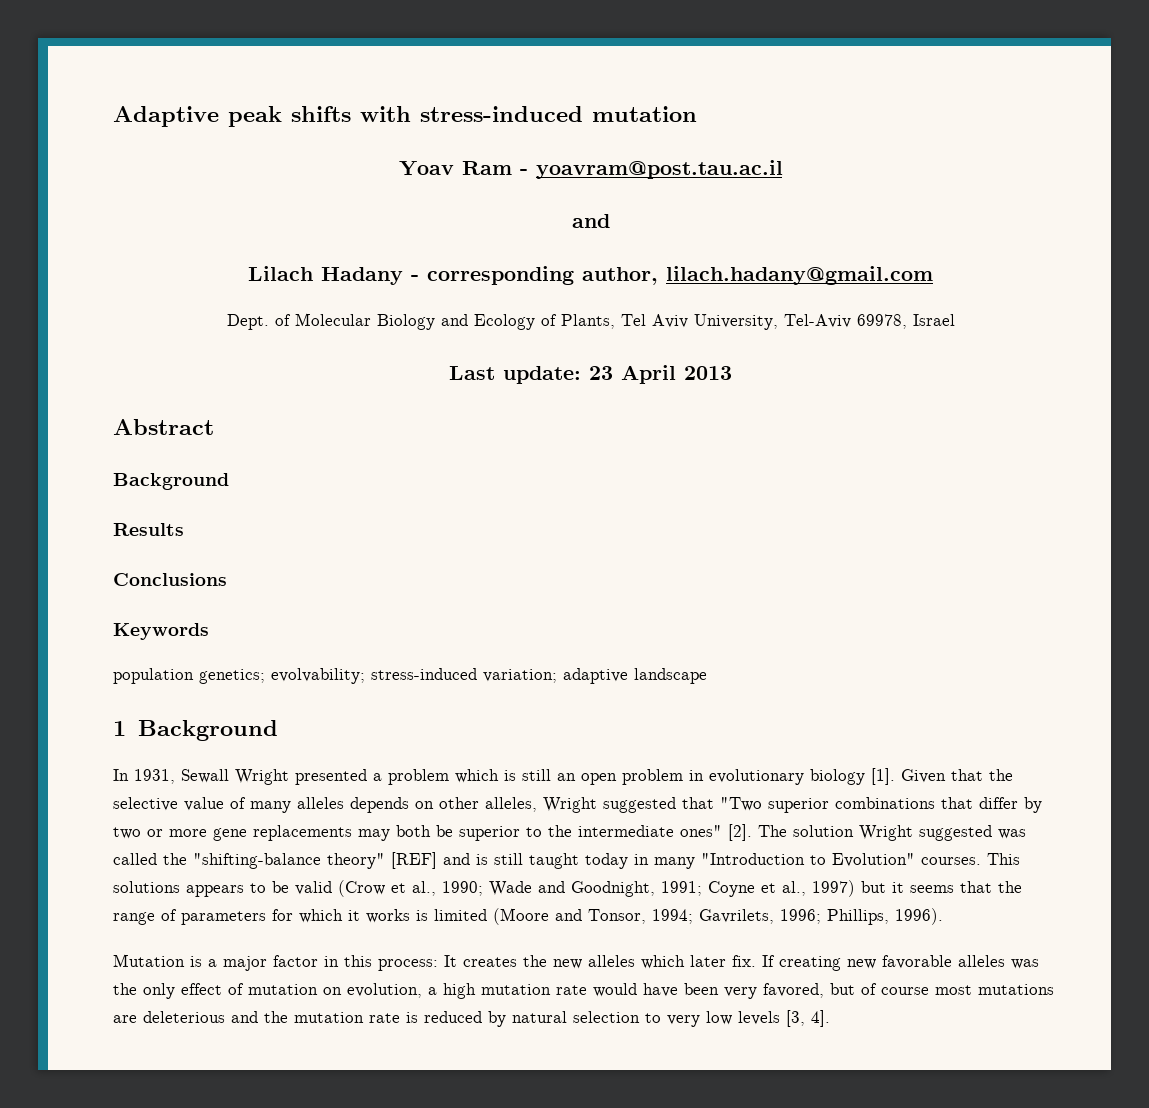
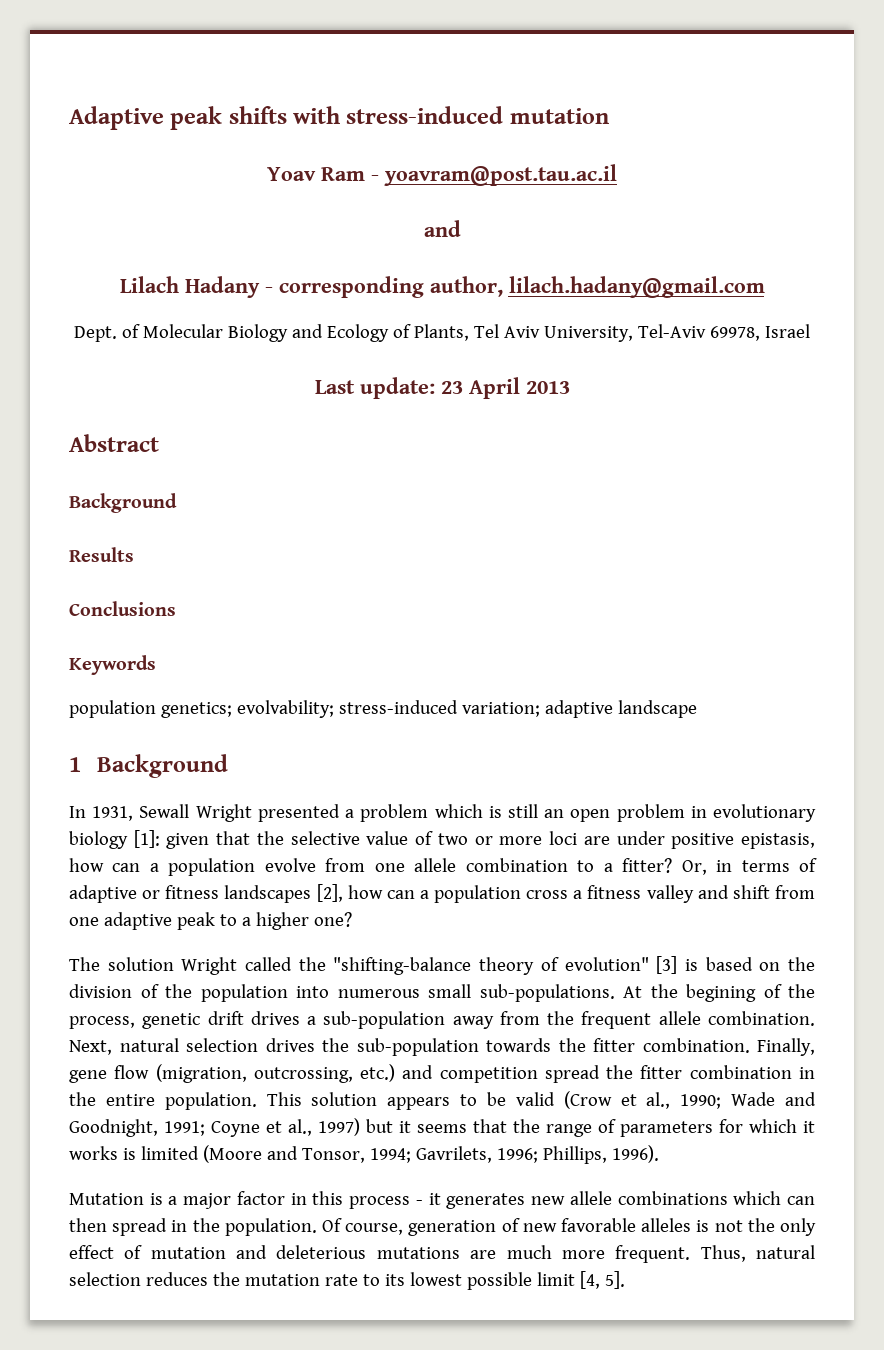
- In 1931, Sewall Wright presented a problem which is still an open problem in evolutionary biology [1]. Given that the selective value of many alleles depends on other alleles, Wright suggested that "Two superior combinations that differ by two or more gene replacements may both be superior to the intermediate ones" [2]. The solution Wright suggested was called the "shifting-balance theory" [REF] and is still taught today in many "Introduction to Evolution" courses. This solutions appears to be valid (Crow et al., 1990;
+ In 1931, Sewall Wright presented a problem which is still an open problem in evolutionary biology [1]: given that the selective value of two or more loci are under positive epistasis, how can a population evolve from one allele combination to a fitter? Or, in terms of adaptive or fitness landscapes [2], how can a population cross a fitness valley and shift from one adaptive peak to a higher one?
+ The solution Wright called the "shifting-balance theory of evolution" [3] is based on the division of the population into numerous small sub-populations. At the begining of the process, genetic drift drives a sub-population away from the frequent allele combination. Next, natural selection drives the sub-population towards the fitter combination. Finally, gene flow (migration, outcrossing, etc.) and competition spread the fitter combination in the entire population. This solution appears to be valid (Crow et al., 1990;
- Mutation is a major factor in this process: It creates the new alleles which later fix. If creating new favorable alleles was the only effect of mutation on evolution, a high mutation rate would have been very favored, but of course most mutations are deleterious and the mutation rate is reduced by natural selection to very low levels [3, 4].
+ Mutation is a major factor in this process - it generates new allele combinations which can then spread in the population. Of course, generation of new favorable alleles is not the only effect of mutation and deleterious mutations are much more frequent. Thus, natural selection reduces the mutation rate to its lowest possible limit [4, 5].

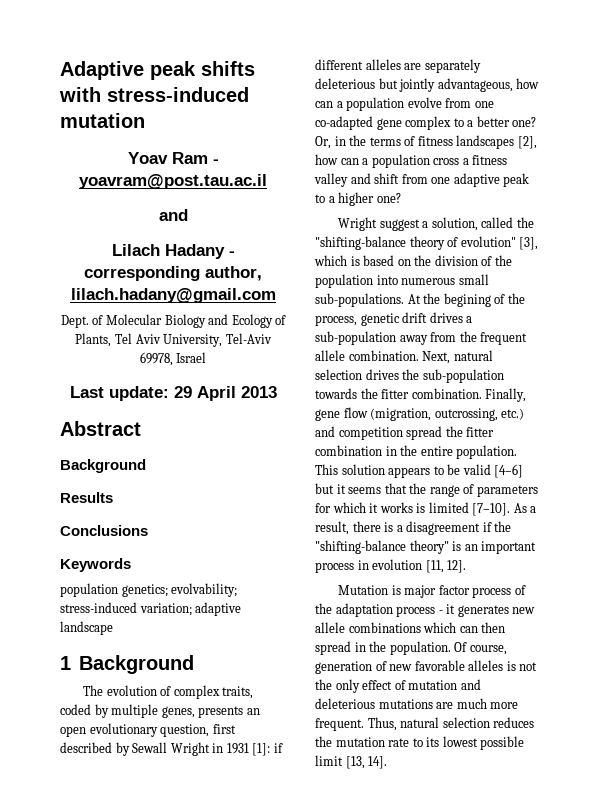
- Last update: 23 April 2013
+ Last update: 29 April 2013
- In 1931, Sewall Wright presented a problem which is still an open problem in evolutionary biology [1]: given that the selective value of two or more loci are under positive epistasis, how can a population evolve from one allele combination to a fitter?
+ The evolution of complex traits, coded by multiple genes, presents an open evolutionary question, first described by Sewall Wright in 1931 [1]: if different alleles are separately deleterious but jointly advantageous, how can a population evolve from one co-adapted gene complex to a better one?
- Or, in terms of adaptive or fitness landscapes [2], how can a population cross a fitness valley and shift from one adaptive peak to a higher one?
+ Or, in the terms of fitness landscapes [2], how can a population cross a fitness valley and shift from one adaptive peak to a higher one?
- The solution Wright called the "shifting-balance theory of evolution" [3] is based on the division of the population into numerous small sub-populations.
+ Wright suggest a solution, called the "shifting-balance theory of evolution" [3], which is based on the division of the population into numerous small sub-populations.
- This solution appears to be valid (Crow et al., 1990; Wade and Goodnight, 1991; Coyne et al., 1997) but it seems that the range of parameters for which it works is limited (Moore and Tonsor, 1994; Gavrilets, 1996; Phillips, 1996).
+ This solution appears to be valid [4–6] but it seems that the range of parameters for which it works is limited [7–10]. As a result, there is a disagreement if the "shifting-balance theory" is an important process in evolution [11, 12].
- Mutation is a major factor in this process - it generates new allele combinations which can then spread in the population.
+ Mutation is major factor process of the adaptation process - it generates new allele combinations which can then spread in the population.
- Thus, natural selection reduces the mutation rate to its lowest possible limit [4, 5].
+ Thus, natural selection reduces the mutation rate to its lowest possible limit [13, 14].

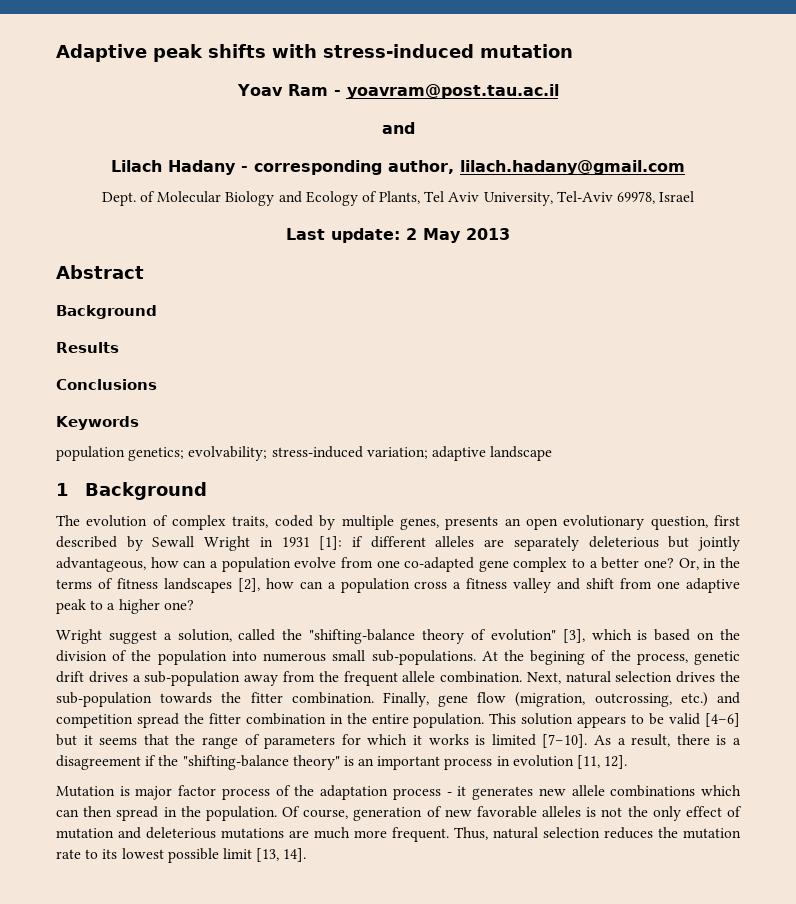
- Last update: 29 April 2013
+ Last update: 2 May 2013

